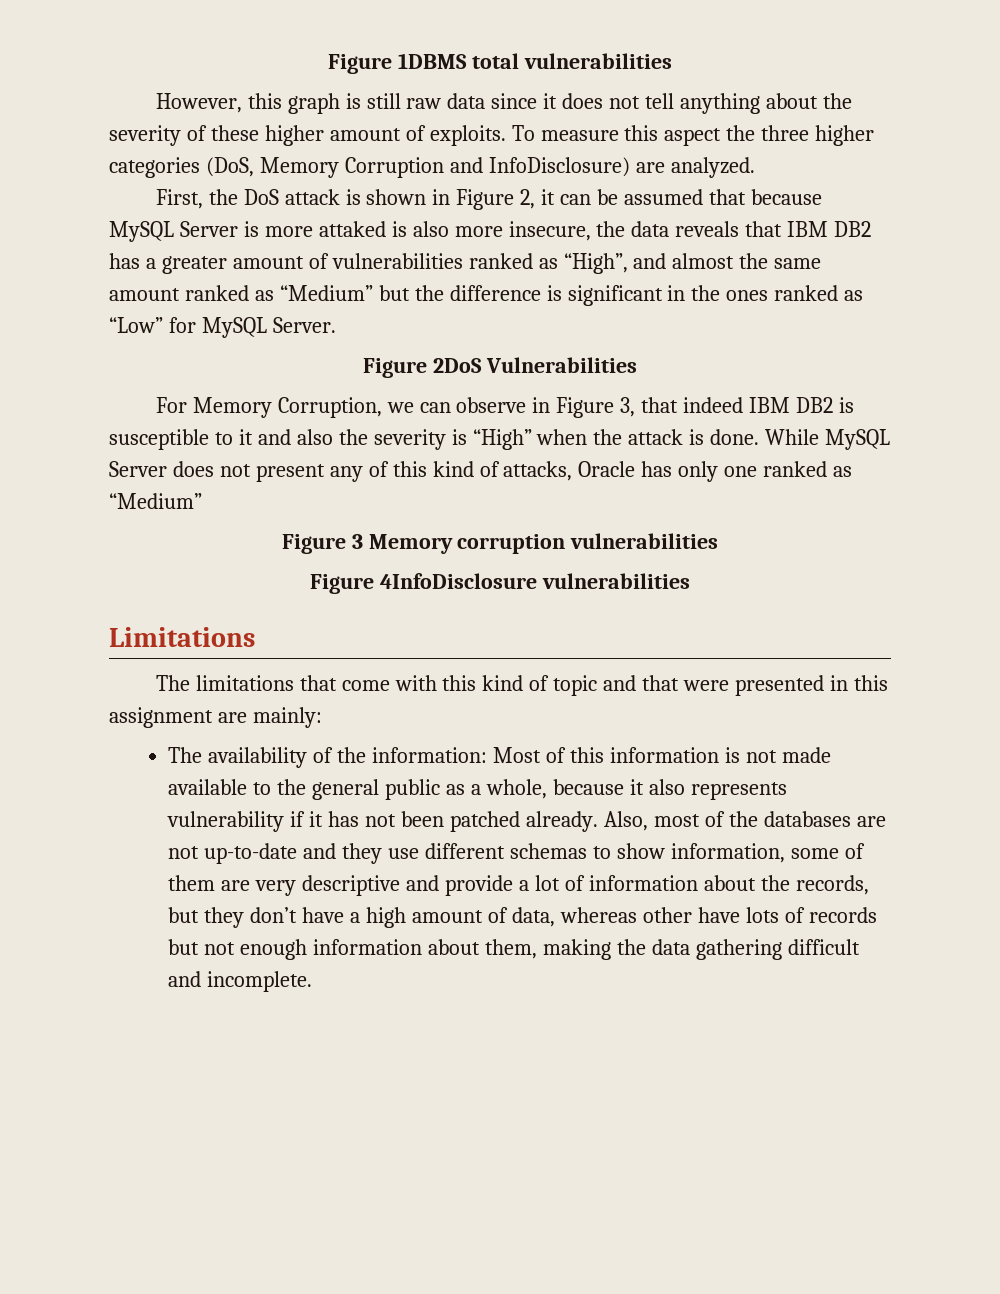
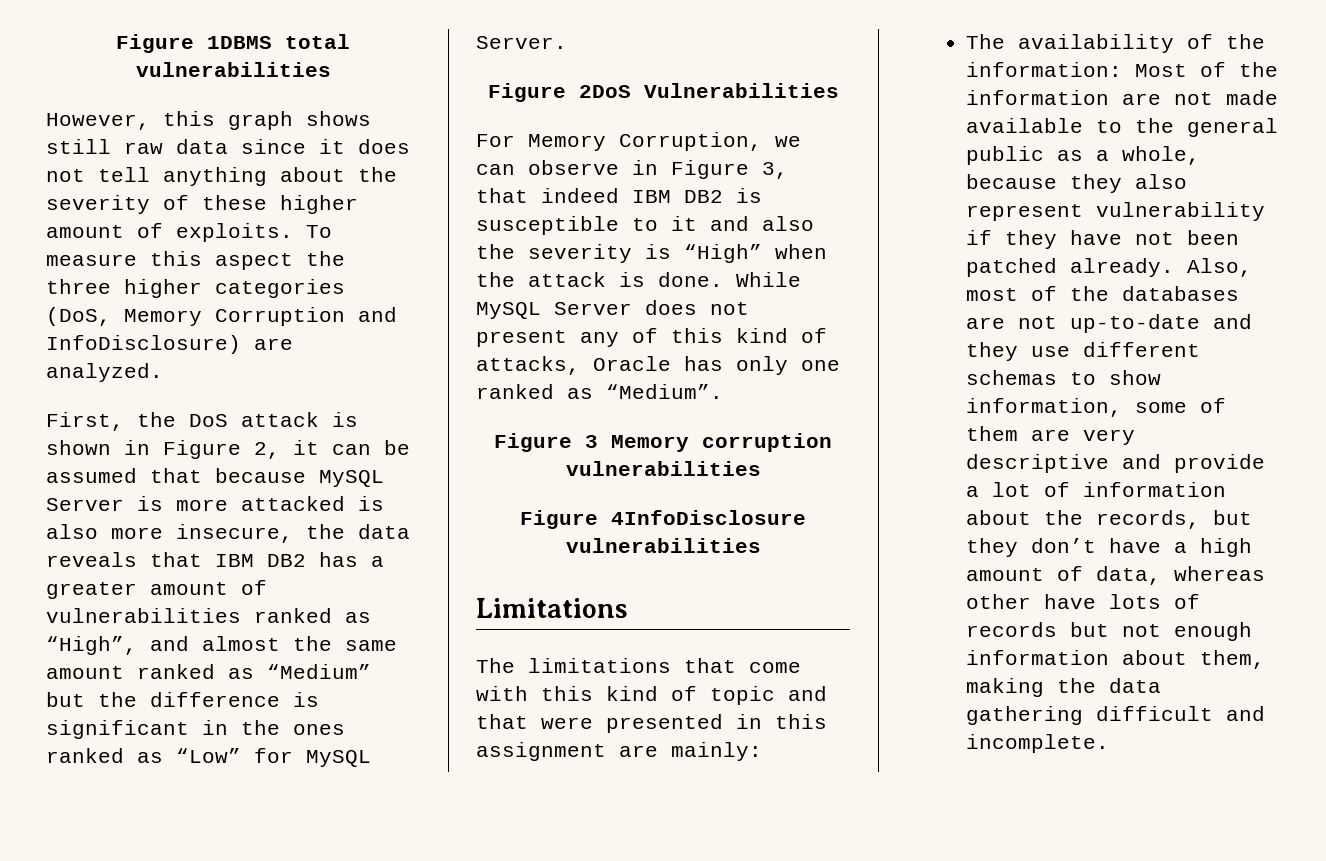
- However, this graph is still raw data since it does not tell anything about the severity of these higher amount of exploits.
+ However, this graph shows still raw data since it does not tell anything about the severity of these higher amount of exploits.
- First, the DoS attack is shown in Figure 2, it can be assumed that because MySQL Server is more attaked is also more insecure, the data reveals that IBM DB2 has a greater amount of vulnerabilities ranked as “High”, and almost the same amount ranked as “Medium” but the difference is significant in the ones ranked as “Low” for MySQL Server.
+ First, the DoS attack is shown in Figure 2, it can be assumed that because MySQL Server is more attacked is also more insecure, the data reveals that IBM DB2 has a greater amount of vulnerabilities ranked as “High”, and almost the same amount ranked as “Medium” but the difference is significant in the ones ranked as “Low” for MySQL Server.
- While MySQL Server does not present any of this kind of attacks, Oracle has only one ranked as “Medium”
+ While MySQL Server does not present any of this kind of attacks, Oracle has only one ranked as “Medium”.
- The availability of the information: Most of this information is not made available to the general public as a whole, because it also represents vulnerability if it has not been patched already.
+ The availability of the information: Most of the information are not made available to the general public as a whole, because they also represent vulnerability if they have not been patched already.

